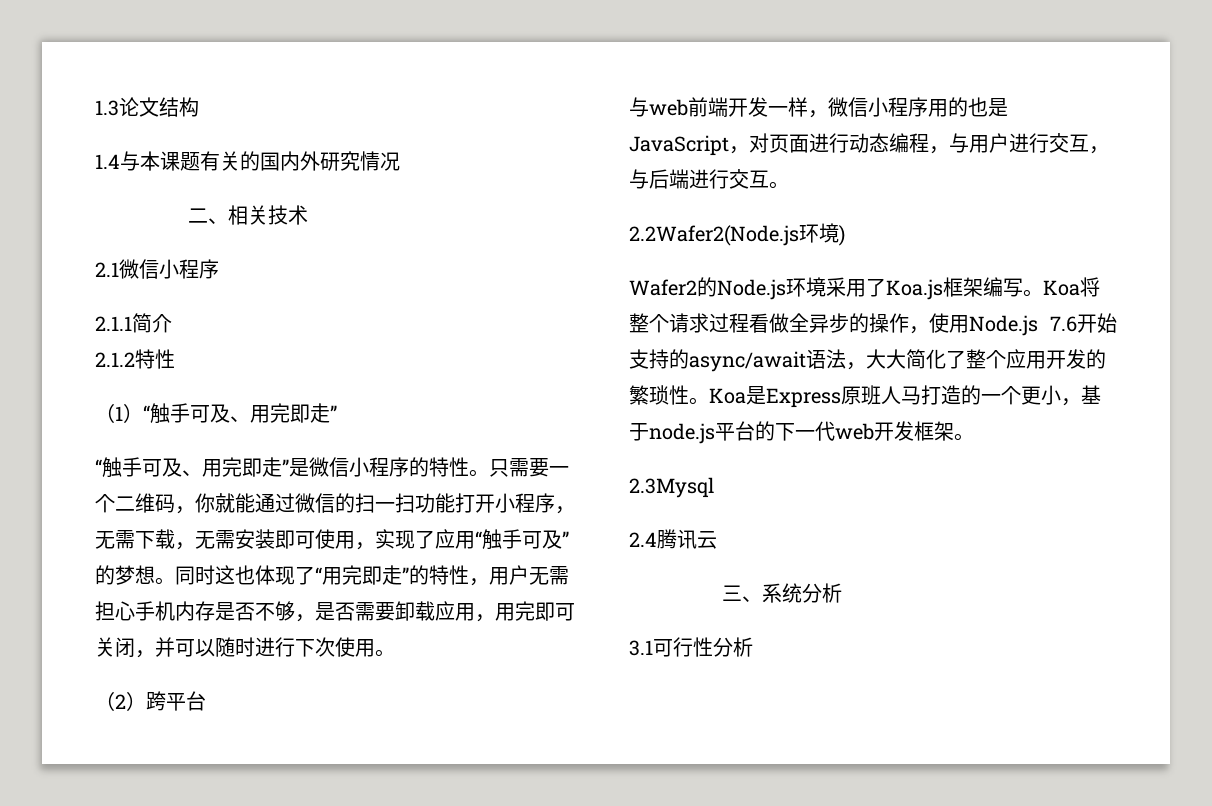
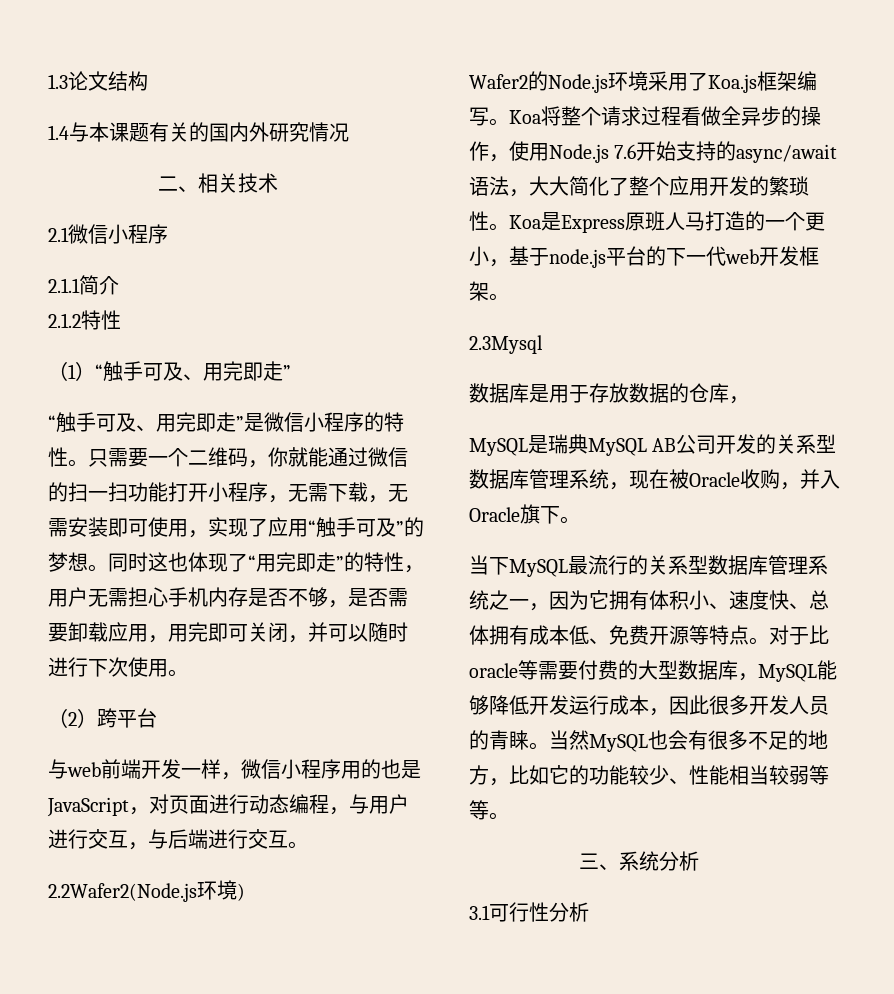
- 2.4腾讯云
+ 数据库是用于存放数据的仓库，
+ MySQL是瑞典MySQL AB公司开发的关系型数据库管理系统，现在被Oracle收购，并入Oracle旗下。
+ 当下MySQL最流行的关系型数据库管理系统之一，因为它拥有体积小、速度快、总体拥有成本低、免费开源等特点。对于比oracle等需要付费的大型数据库，MySQL能够降低开发运行成本，因此很多开发人员的青睐。当然MySQL也会有很多不足的地方，比如它的功能较少、性能相当较弱等等。

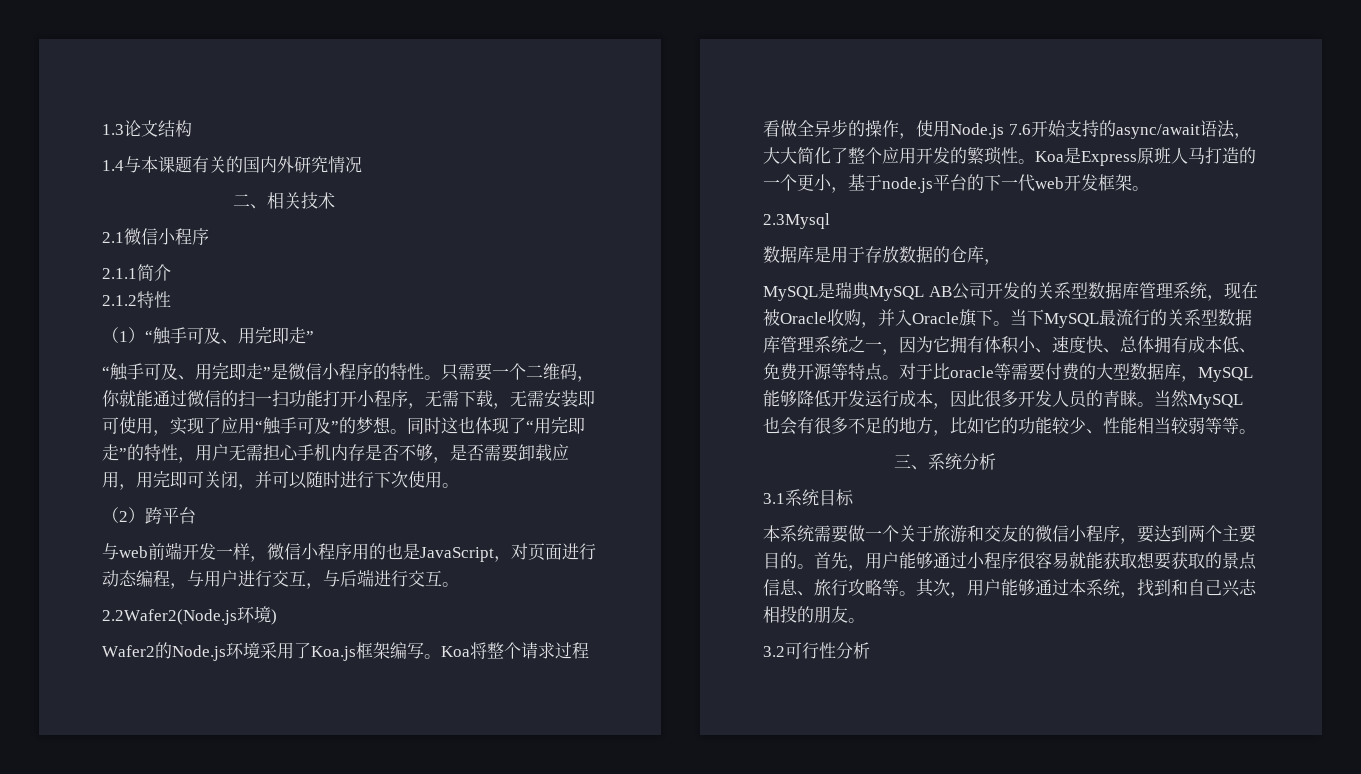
- MySQL是瑞典MySQL AB公司开发的关系型数据库管理系统，现在被Oracle收购，并入Oracle旗下。
- 当下MySQL最流行的关系型数据库管理系统之一，因为它拥有体积小、速度快、总体拥有成本低、免费开源等特点。
+ MySQL是瑞典MySQL AB公司开发的关系型数据库管理系统，现在被Oracle收购，并入Oracle旗下。当下MySQL最流行的关系型数据库管理系统之一，因为它拥有体积小、速度快、总体拥有成本低、免费开源等特点。
- 3.1可行性分析
+ 3.1系统目标
+ 本系统需要做一个关于旅游和交友的微信小程序，要达到两个主要目的。首先，用户能够通过小程序很容易就能获取想要获取的景点信息、旅行攻略等。其次，用户能够通过本系统，找到和自己兴志相投的朋友。
+ 3.2可行性分析

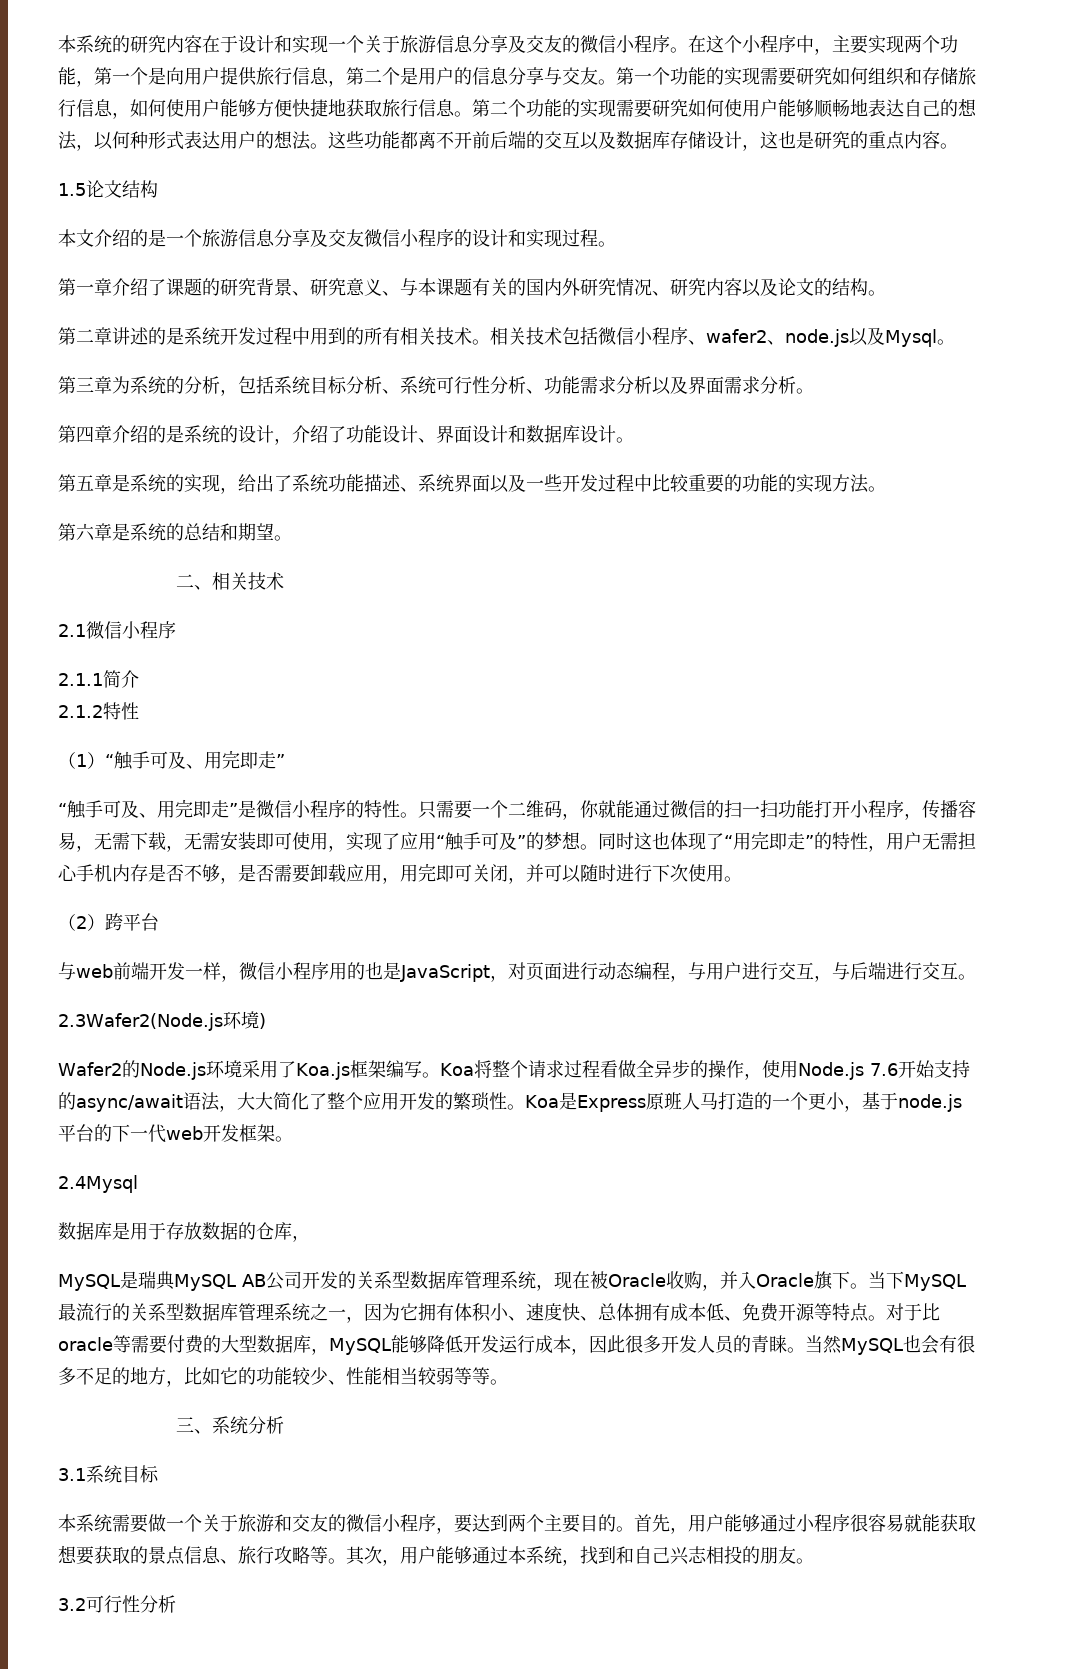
- 1.3论文结构
- 1.4与本课题有关的国内外研究情况
+ 本系统的研究内容在于设计和实现一个关于旅游信息分享及交友的微信小程序。在这个小程序中，主要实现两个功能，第一个是向用户提供旅行信息，第二个是用户的信息分享与交友。第一个功能的实现需要研究如何组织和存储旅行信息，如何使用户能够方便快捷地获取旅行信息。第二个功能的实现需要研究如何使用户能够顺畅地表达自己的想法，以何种形式表达用户的想法。这些功能都离不开前后端的交互以及数据库存储设计，这也是研究的重点内容。
+ 1.5论文结构
+ 本文介绍的是一个旅游信息分享及交友微信小程序的设计和实现过程。
+ 第一章介绍了课题的研究背景、研究意义、与本课题有关的国内外研究情况、研究内容以及论文的结构。
+ 第二章讲述的是系统开发过程中用到的所有相关技术。相关技术包括微信小程序、wafer2、node.js以及Mysql。
+ 第三章为系统的分析，包括系统目标分析、系统可行性分析、功能需求分析以及界面需求分析。
+ 第四章介绍的是系统的设计，介绍了功能设计、界面设计和数据库设计。
+ 第五章是系统的实现，给出了系统功能描述、系统界面以及一些开发过程中比较重要的功能的实现方法。
+ 第六章是系统的总结和期望。
- 只需要一个二维码，你就能通过微信的扫一扫功能打开小程序，无需下载，无需安装即可使用，实现了应用“触手可及”的梦想。
+ 只需要一个二维码，你就能通过微信的扫一扫功能打开小程序，传播容易，无需下载，无需安装即可使用，实现了应用“触手可及”的梦想。
- 2.2Wafer2(Node.js环境)
+ 2.3Wafer2(Node.js环境)
- 2.3Mysql
+ 2.4Mysql

